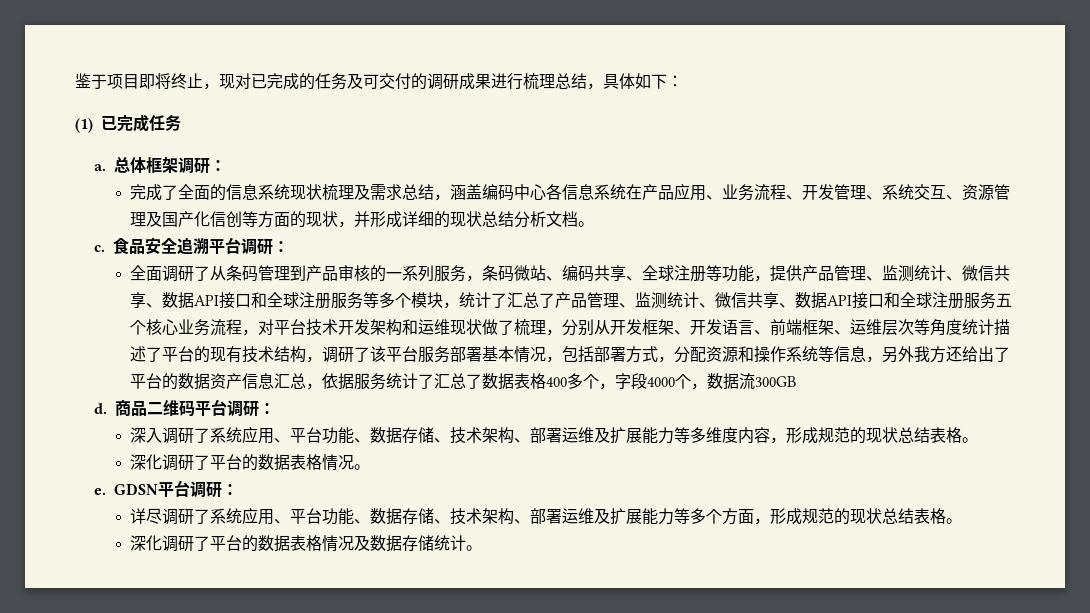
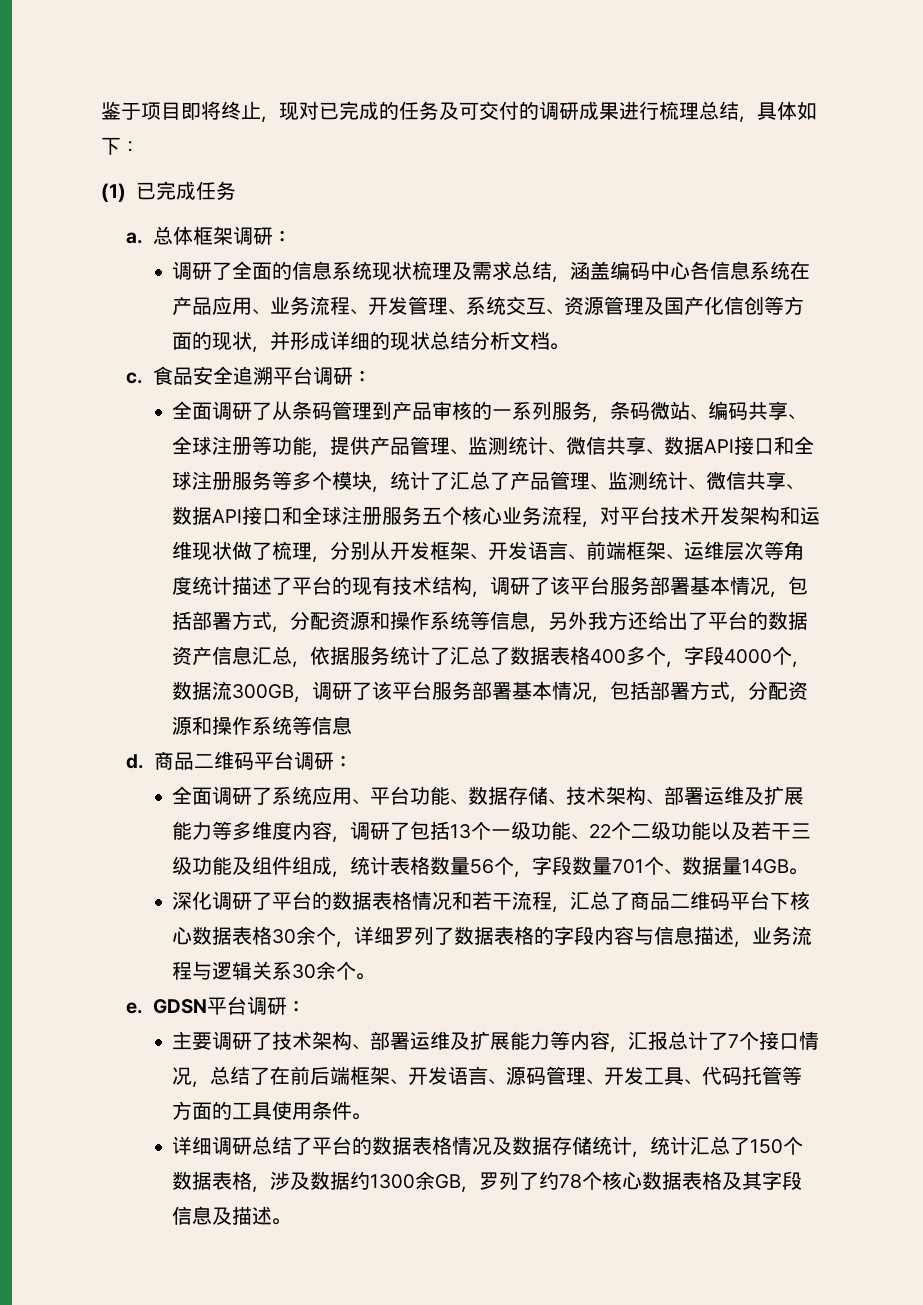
- 完成了全面的信息系统现状梳理及需求总结，涵盖编码中心各信息系统在产品应用、业务流程、开发管理、系统交互、资源管理及国产化信创等方面的现状，并形成详细的现状总结分析文档。
+ 调研了全面的信息系统现状梳理及需求总结，涵盖编码中心各信息系统在产品应用、业务流程、开发管理、系统交互、资源管理及国产化信创等方面的现状，并形成详细的现状总结分析文档。
- 全面调研了从条码管理到产品审核的一系列服务，条码微站、编码共享、全球注册等功能，提供产品管理、监测统计、微信共享、数据API接口和全球注册服务等多个模块，统计了汇总了产品管理、监测统计、微信共享、数据API接口和全球注册服务五个核心业务流程，对平台技术开发架构和运维现状做了梳理，分别从开发框架、开发语言、前端框架、运维层次等角度统计描述了平台的现有技术结构，调研了该平台服务部署基本情况，包括部署方式，分配资源和操作系统等信息，另外我方还给出了平台的数据资产信息汇总，依据服务统计了汇总了数据表格400多个，字段4000个，数据流300GB
+ 全面调研了从条码管理到产品审核的一系列服务，条码微站、编码共享、全球注册等功能，提供产品管理、监测统计、微信共享、数据API接口和全球注册服务等多个模块，统计了汇总了产品管理、监测统计、微信共享、数据API接口和全球注册服务五个核心业务流程，对平台技术开发架构和运维现状做了梳理，分别从开发框架、开发语言、前端框架、运维层次等角度统计描述了平台的现有技术结构，调研了该平台服务部署基本情况，包括部署方式，分配资源和操作系统等信息，另外我方还给出了平台的数据资产信息汇总，依据服务统计了汇总了数据表格400多个，字段4000个，数据流300GB，调研了该平台服务部署基本情况，包括部署方式，分配资源和操作系统等信息
- 深入调研了系统应用、平台功能、数据存储、技术架构、部署运维及扩展能力等多维度内容，形成规范的现状总结表格。
- 深化调研了平台的数据表格情况。
+ 全面调研了系统应用、平台功能、数据存储、技术架构、部署运维及扩展能力等多维度内容，调研了包括13个一级功能、22个二级功能以及若干三级功能及组件组成，统计表格数量56个，字段数量701个、数据量14GB。
+ 深化调研了平台的数据表格情况和若干流程，汇总了商品二维码平台下核心数据表格30余个，详细罗列了数据表格的字段内容与信息描述，业务流程与逻辑关系30余个。
- 详尽调研了系统应用、平台功能、数据存储、技术架构、部署运维及扩展能力等多个方面，形成规范的现状总结表格。
- 深化调研了平台的数据表格情况及数据存储统计。
+ 主要调研了技术架构、部署运维及扩展能力等内容，汇报总计了7个接口情况，总结了在前后端框架、开发语言、源码管理、开发工具、代码托管等方面的工具使用条件。
+ 详细调研总结了平台的数据表格情况及数据存储统计，统计汇总了150个数据表格，涉及数据约1300余GB，罗列了约78个核心数据表格及其字段信息及描述。

